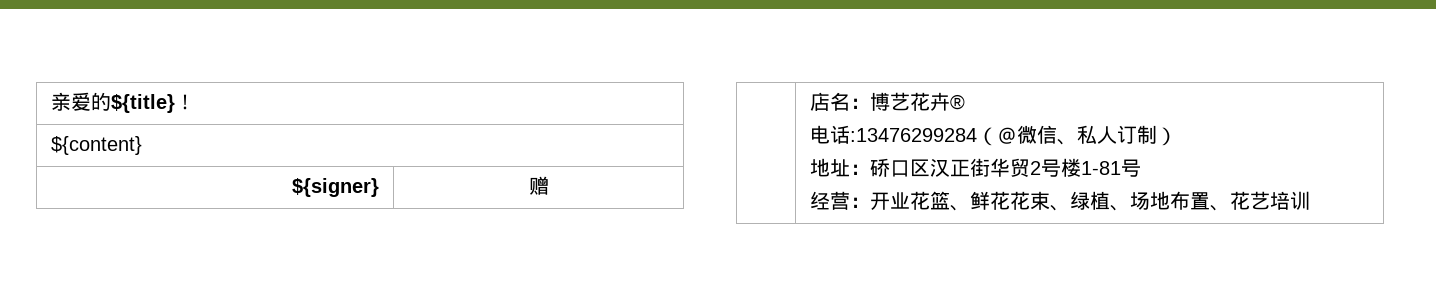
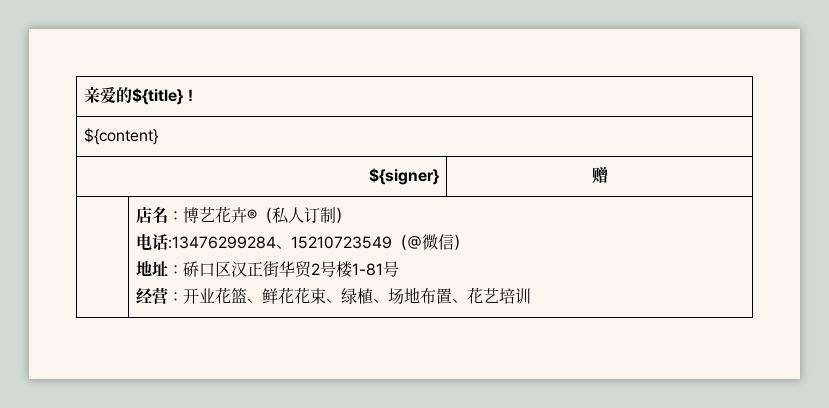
- | 店名：博艺花卉®
- 电话:13476299284（＠微信、私人订制）
+ | 店名：博艺花卉®（私人订制）
+ 电话:13476299284、15210723549（＠微信）

